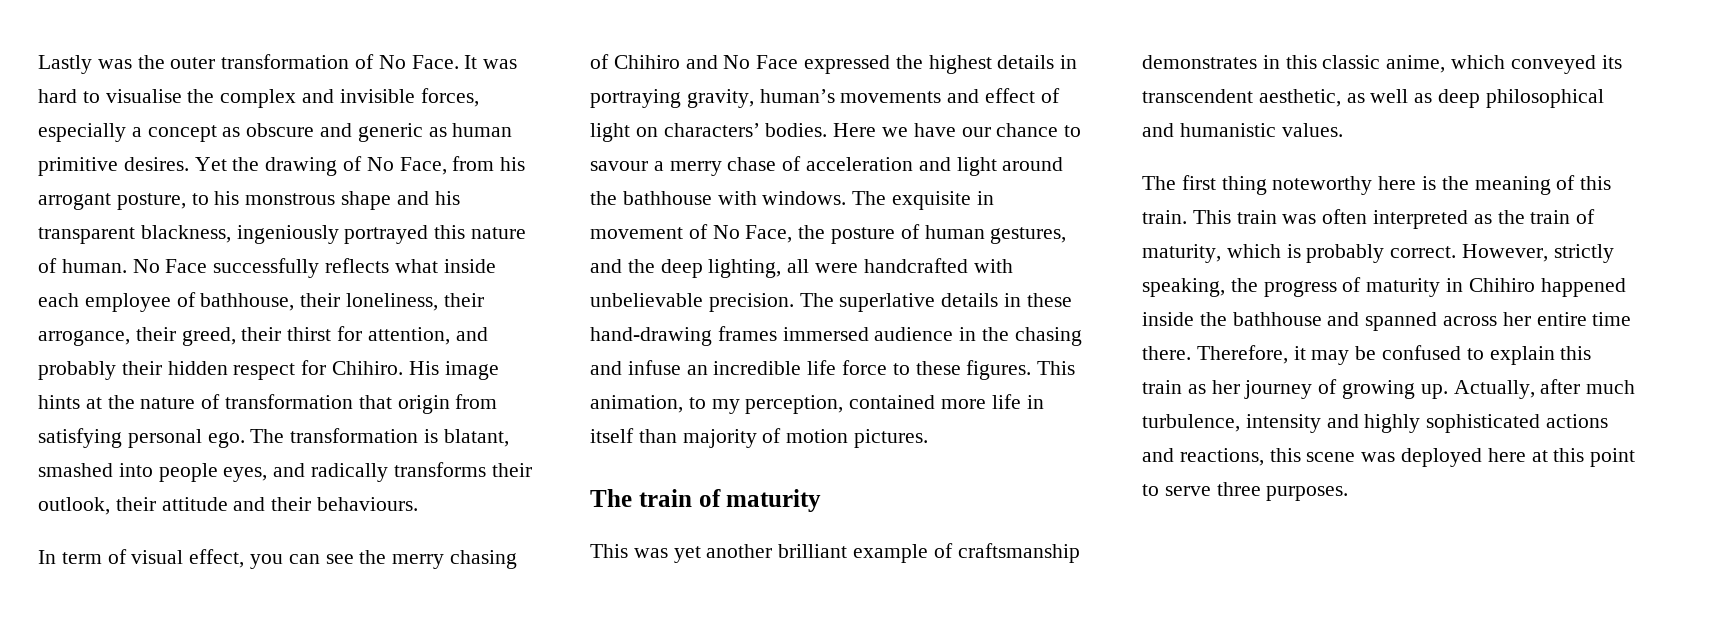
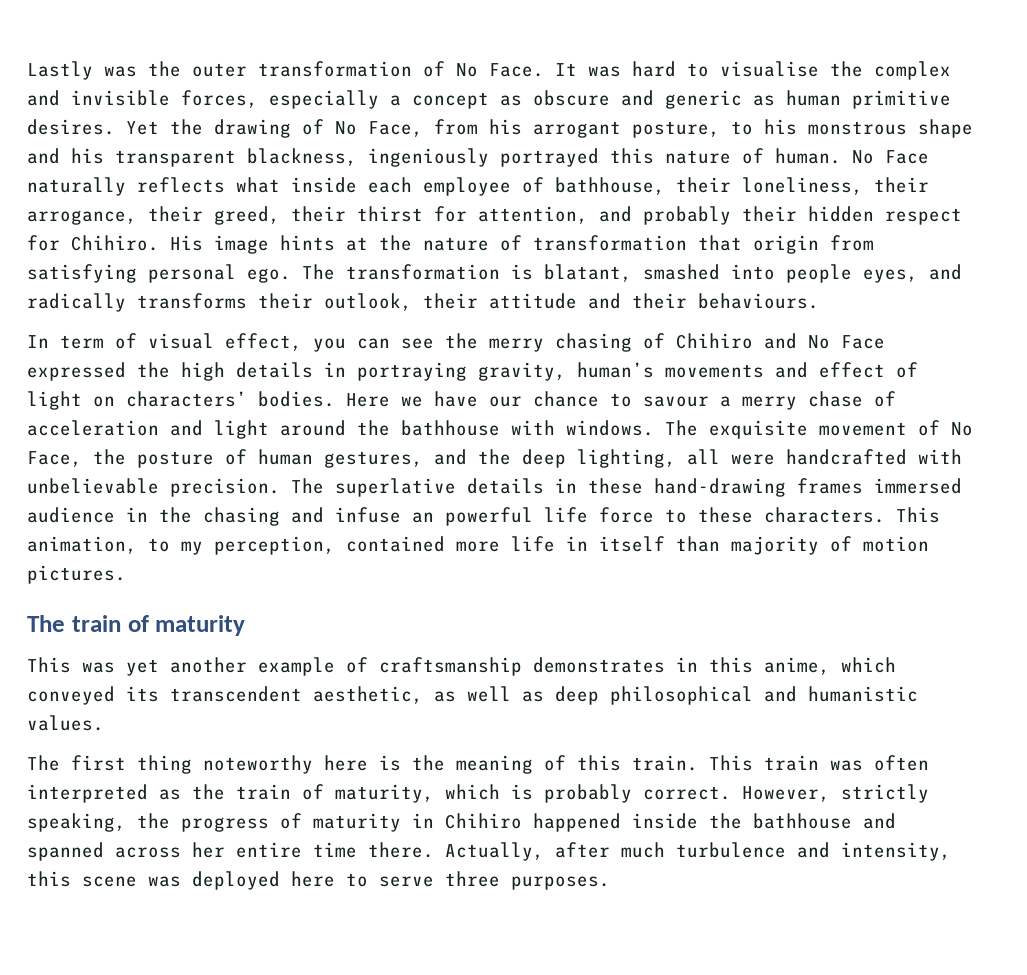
- No Face successfully reflects what inside each employee of bathhouse, their loneliness, their arrogance, their greed, their thirst for attention, and probably their hidden respect for Chihiro.
+ No Face naturally reflects what inside each employee of bathhouse, their loneliness, their arrogance, their greed, their thirst for attention, and probably their hidden respect for Chihiro.
- In term of visual effect, you can see the merry chasing of Chihiro and No Face expressed the highest details in portraying gravity, human’s movements and effect of light on characters’ bodies.
+ In term of visual effect, you can see the merry chasing of Chihiro and No Face expressed the high details in portraying gravity, human’s movements and effect of light on characters’ bodies.
- The exquisite in movement of No Face, the posture of human gestures, and the deep lighting, all were handcrafted with unbelievable precision.
+ The exquisite movement of No Face, the posture of human gestures, and the deep lighting, all were handcrafted with unbelievable precision.
- The superlative details in these hand-drawing frames immersed audience in the chasing and infuse an incredible life force to these figures.
+ The superlative details in these hand-drawing frames immersed audience in the chasing and infuse an powerful life force to these characters.
- This was yet another brilliant example of craftsmanship demonstrates in this classic anime, which conveyed its transcendent aesthetic, as well as deep philosophical and humanistic values.
+ This was yet another example of craftsmanship demonstrates in this anime, which conveyed its transcendent aesthetic, as well as deep philosophical and humanistic values.
- Therefore, it may be confused to explain this train as her journey of growing up. Actually, after much turbulence, intensity and highly sophisticated actions and reactions, this scene was deployed here at this point to serve three purposes.
+ Actually, after much turbulence and intensity, this scene was deployed here to serve three purposes.

